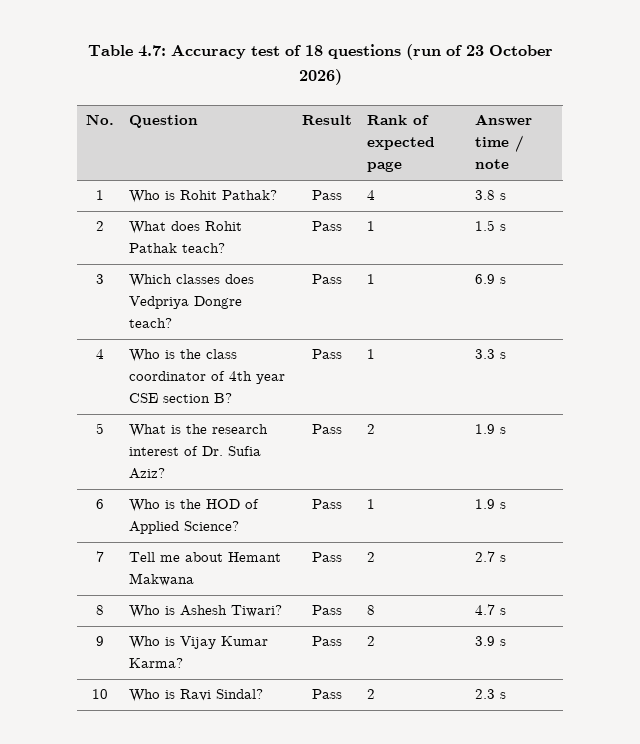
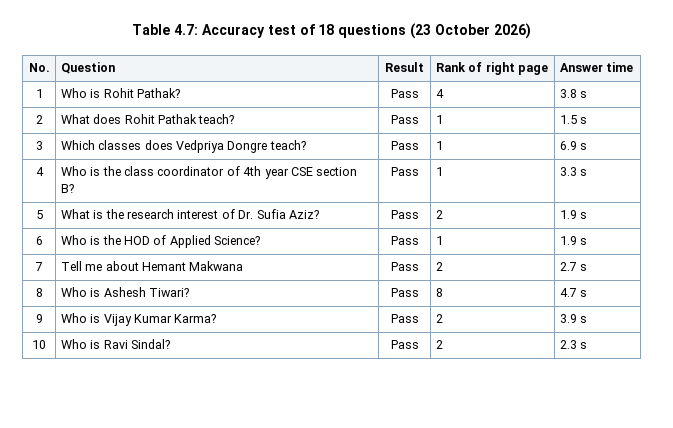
- Table 4.7: Accuracy test of 18 questions (run of 23 October 2026)
+ Table 4.7: Accuracy test of 18 questions (23 October 2026)
- No. | Question | Result | Rank of expected page | Answer time / note
+ No. | Question | Result | Rank of right page | Answer time

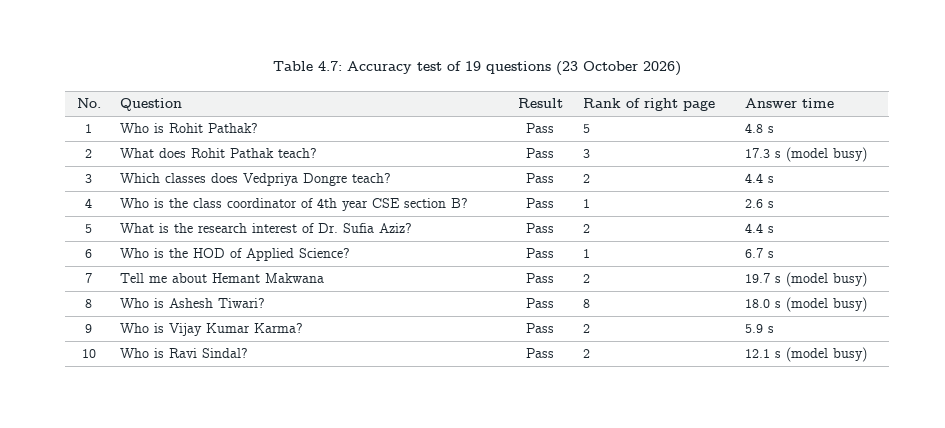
- Table 4.7: Accuracy test of 18 questions (23 October 2026)
+ Table 4.7: Accuracy test of 19 questions (23 October 2026)
- 1 | Who is Rohit Pathak? | Pass | 4 | 3.8 s
+ 1 | Who is Rohit Pathak? | Pass | 5 | 4.8 s
- 2 | What does Rohit Pathak teach? | Pass | 1 | 1.5 s
+ 2 | What does Rohit Pathak teach? | Pass | 3 | 17.3 s (model busy)
- 3 | Which classes does Vedpriya Dongre teach? | Pass | 1 | 6.9 s
+ 3 | Which classes does Vedpriya Dongre teach? | Pass | 2 | 4.4 s
- 4 | Who is the class coordinator of 4th year CSE section B? | Pass | 1 | 3.3 s
+ 4 | Who is the class coordinator of 4th year CSE section B? | Pass | 1 | 2.6 s
- 5 | What is the research interest of Dr. Sufia Aziz? | Pass | 2 | 1.9 s
+ 5 | What is the research interest of Dr. Sufia Aziz? | Pass | 2 | 4.4 s
- 6 | Who is the HOD of Applied Science? | Pass | 1 | 1.9 s
+ 6 | Who is the HOD of Applied Science? | Pass | 1 | 6.7 s
- 7 | Tell me about Hemant Makwana | Pass | 2 | 2.7 s
+ 7 | Tell me about Hemant Makwana | Pass | 2 | 19.7 s (model busy)
- 8 | Who is Ashesh Tiwari? | Pass | 8 | 4.7 s
+ 8 | Who is Ashesh Tiwari? | Pass | 8 | 18.0 s (model busy)
- 9 | Who is Vijay Kumar Karma? | Pass | 2 | 3.9 s
+ 9 | Who is Vijay Kumar Karma? | Pass | 2 | 5.9 s
- 10 | Who is Ravi Sindal? | Pass | 2 | 2.3 s
+ 10 | Who is Ravi Sindal? | Pass | 2 | 12.1 s (model busy)

